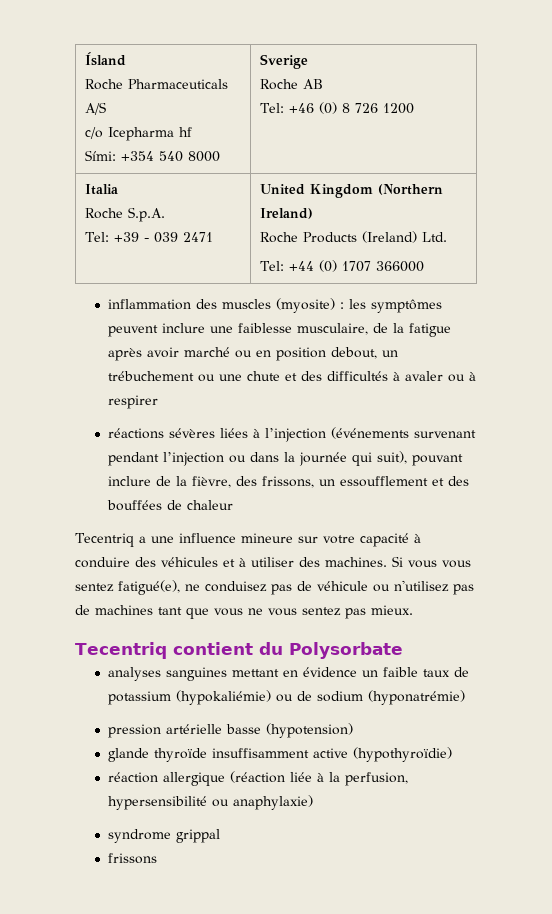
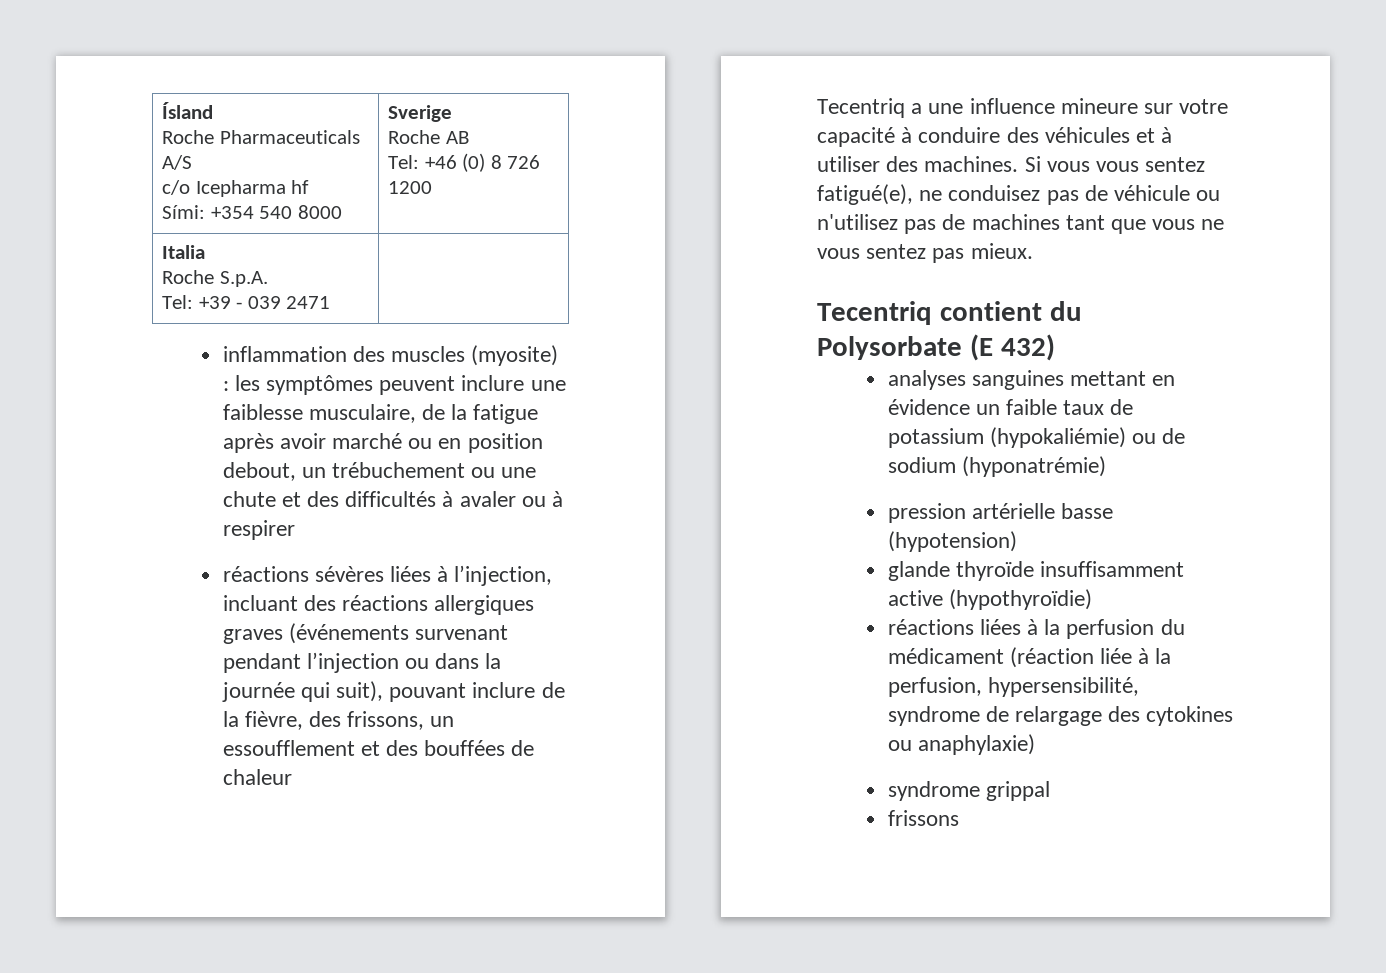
  Italia
  Roche S.p.A.
- Tel: +39 - 039 2471 | United Kingdom (Northern Ireland)
- Roche Products (Ireland) Ltd.
- Tel: +44 (0) 1707 366000
+ Tel: +39 - 039 2471 |
- réactions sévères liées à l’injection (événements survenant pendant l’injection ou dans la journée qui suit), pouvant inclure de la fièvre, des frissons, un essoufflement et des bouffées de chaleur
+ réactions sévères liées à l’injection, incluant des réactions allergiques graves (événements survenant pendant l’injection ou dans la journée qui suit), pouvant inclure de la fièvre, des frissons, un essoufflement et des bouffées de chaleur
- Tecentriq contient du Polysorbate
+ Tecentriq contient du Polysorbate (E 432)
- réaction allergique (réaction liée à la perfusion, hypersensibilité ou anaphylaxie)
+ réactions liées à la perfusion du médicament (réaction liée à la perfusion, hypersensibilité, syndrome de relargage des cytokines ou anaphylaxie)

